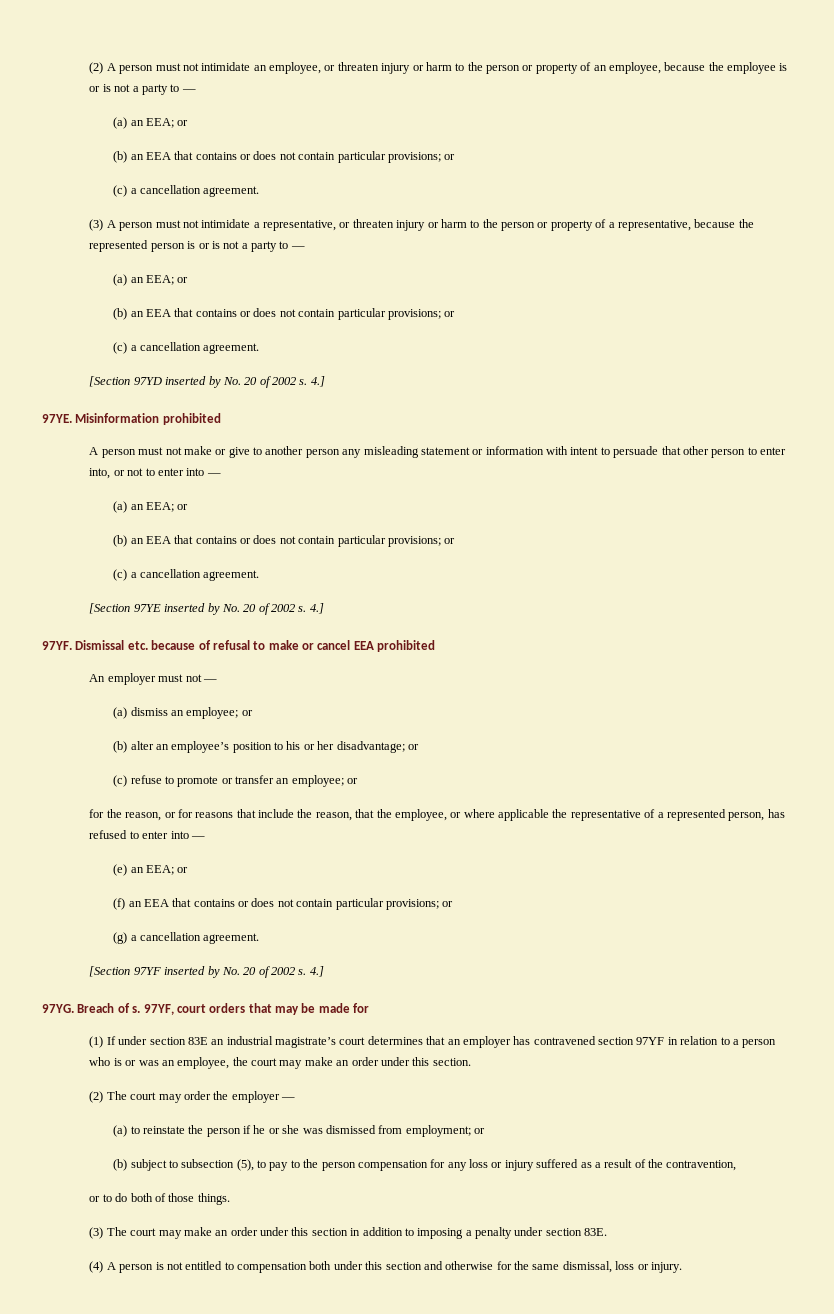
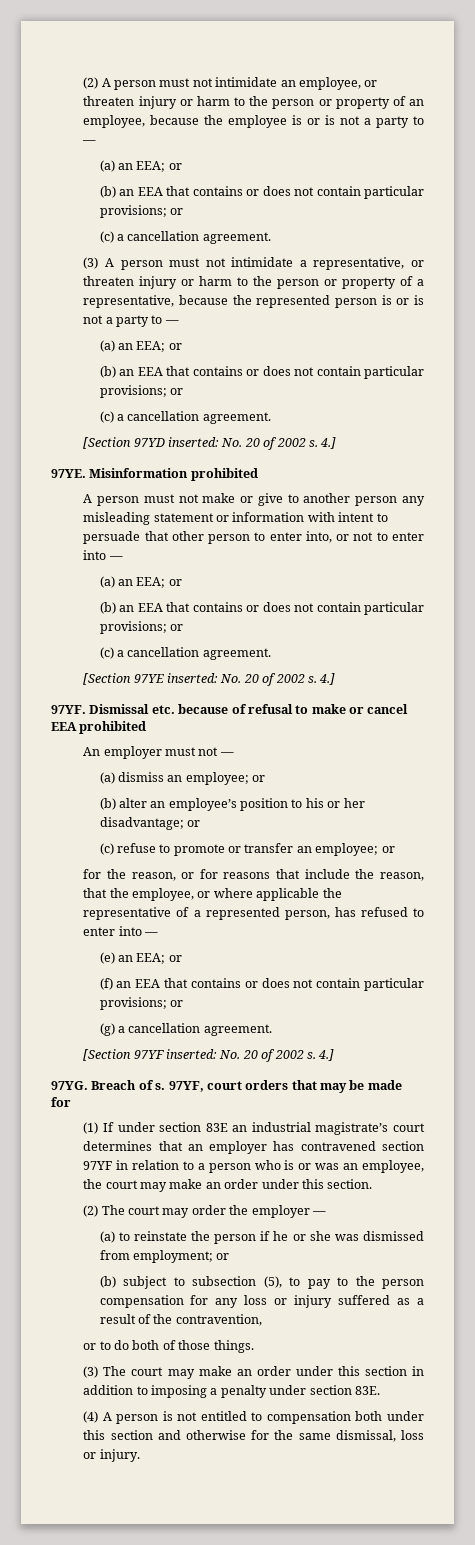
- [Section 97YD inserted by No. 20 of 2002 s.
+ [Section 97YD inserted: No. 20 of 2002 s.
- [Section 97YE inserted by No. 20 of 2002 s.
+ [Section 97YE inserted: No. 20 of 2002 s.
- [Section 97YF inserted by No. 20 of 2002 s.
+ [Section 97YF inserted: No. 20 of 2002 s.

